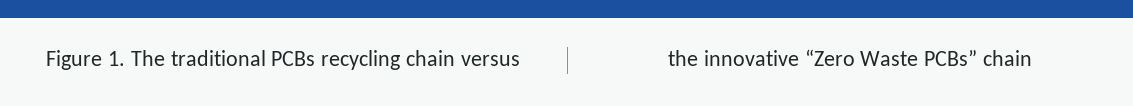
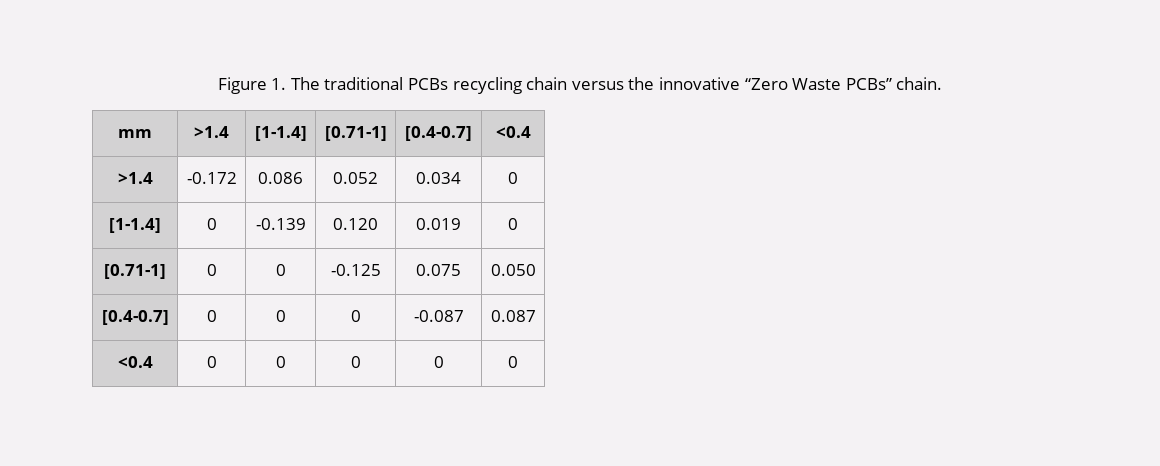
- Figure 1. The traditional PCBs recycling chain versus the innovative “Zero Waste PCBs” chain
+ Figure 1. The traditional PCBs recycling chain versus the innovative “Zero Waste PCBs” chain.
+ mm | >1.4 | [1-1.4] | [0.71-1] | [0.4-0.7] | <0.4
+ >1.4 | -0.172 | 0.086 | 0.052 | 0.034 | 0
+ [1-1.4] | 0 | -0.139 | 0.120 | 0.019 | 0
+ [0.71-1] | 0 | 0 | -0.125 | 0.075 | 0.050
+ [0.4-0.7] | 0 | 0 | 0 | -0.087 | 0.087
+ <0.4 | 0 | 0 | 0 | 0 | 0

